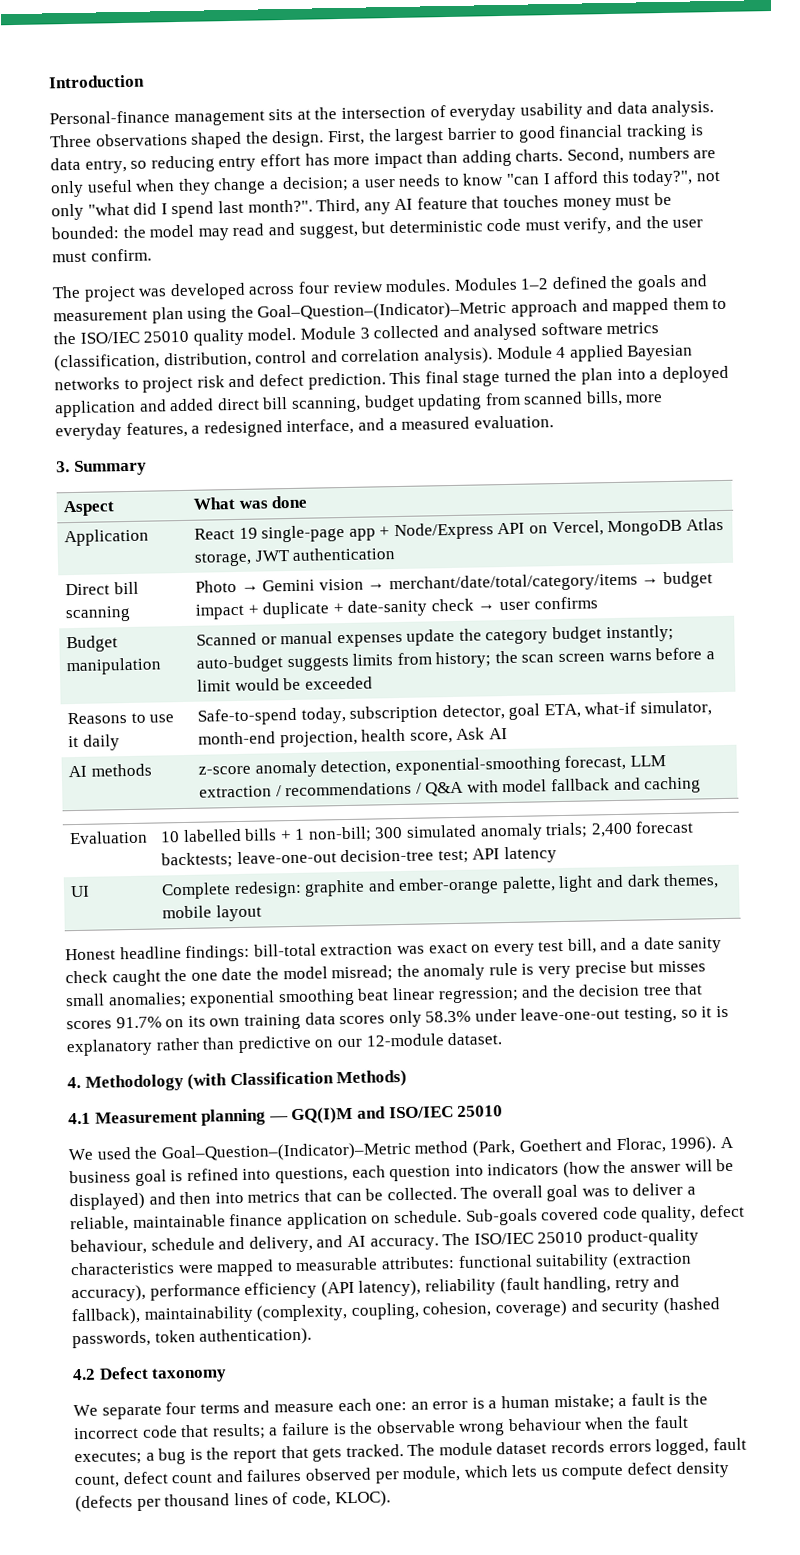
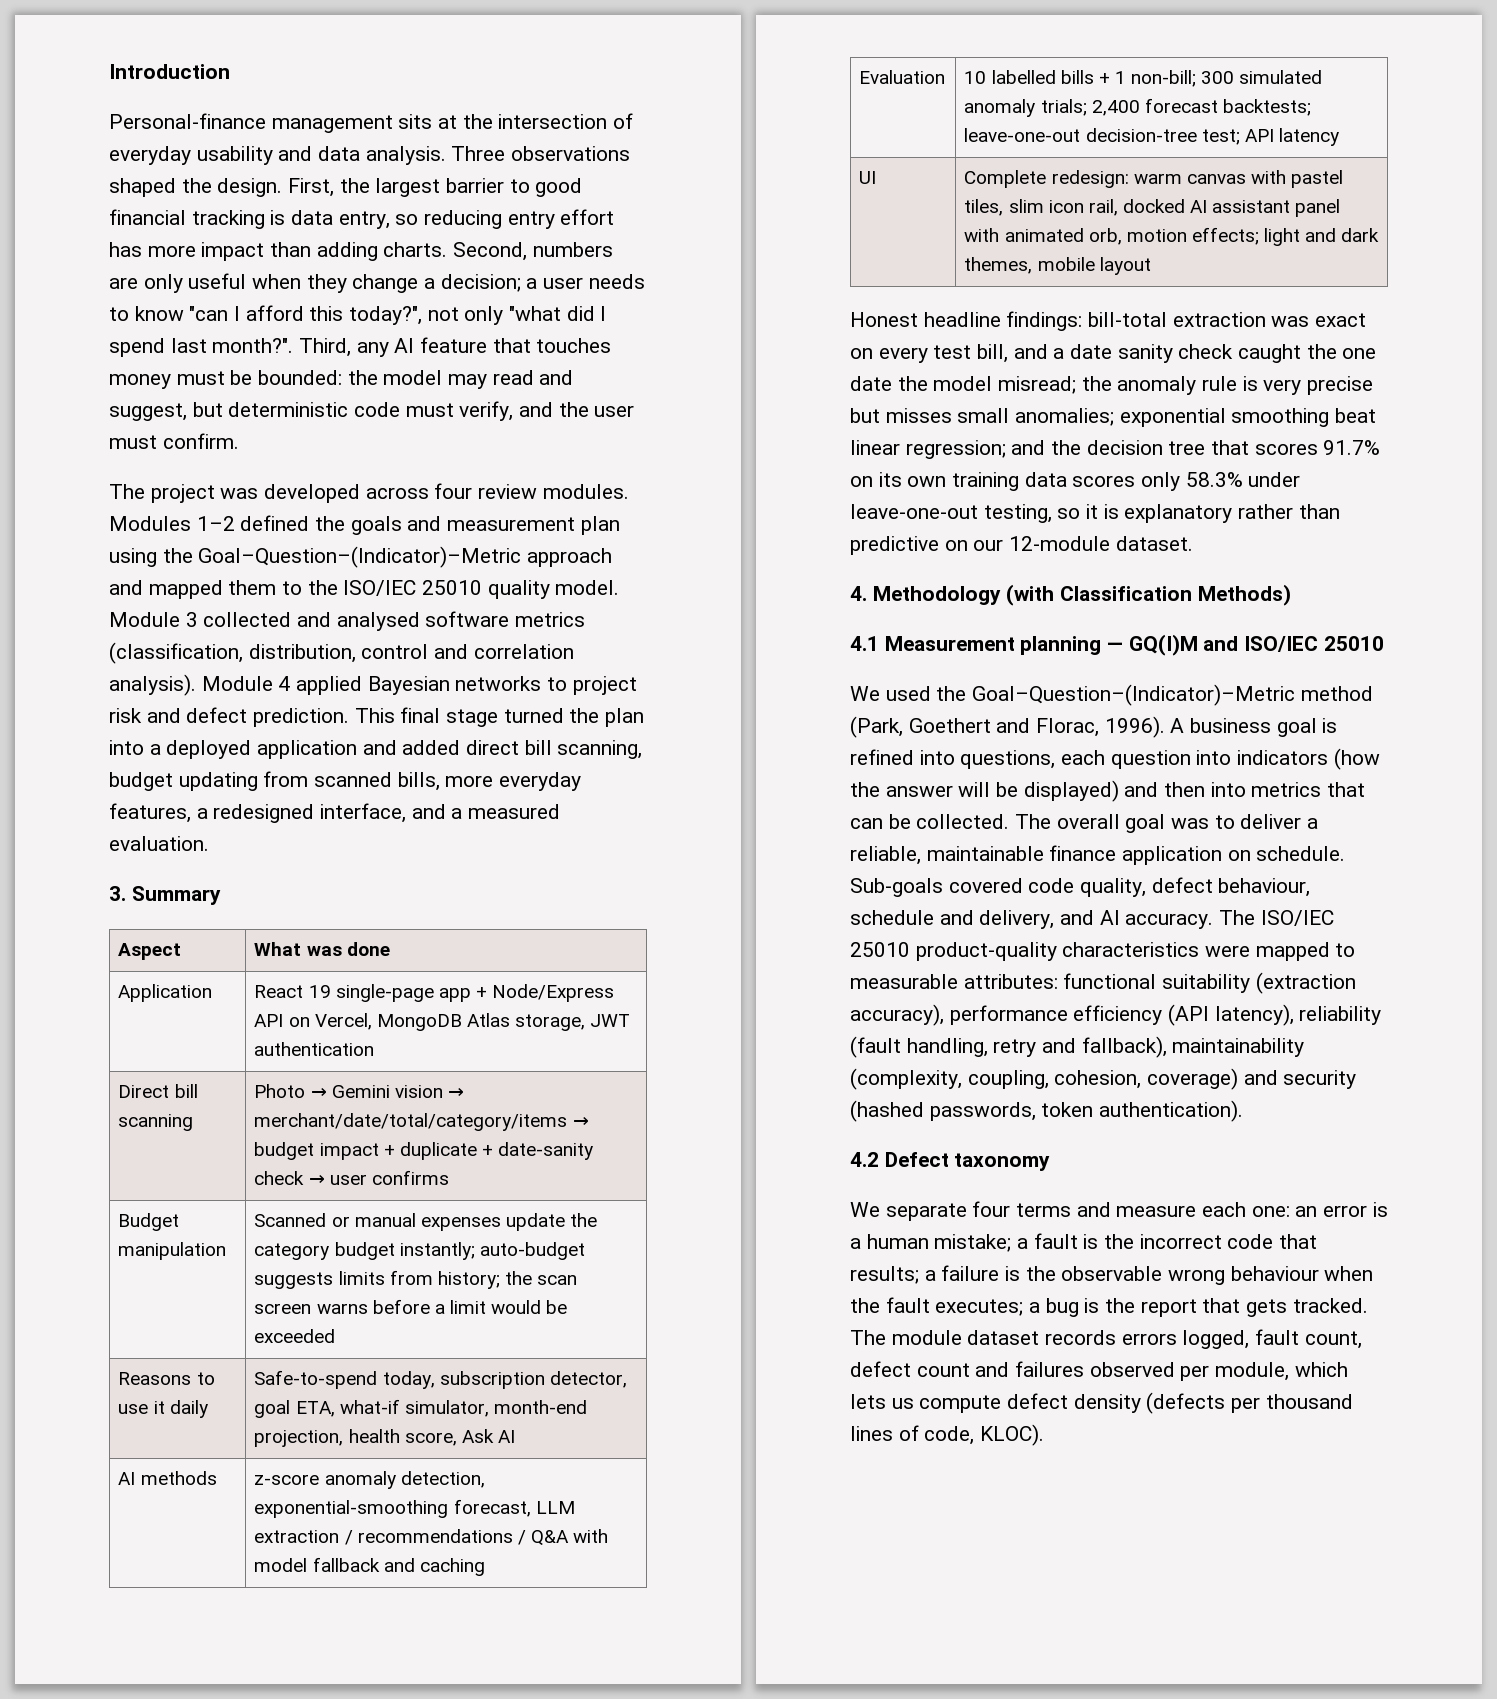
- UI | Complete redesign: graphite and ember-orange palette, light and dark themes, mobile layout
+ UI | Complete redesign: warm canvas with pastel tiles, slim icon rail, docked AI assistant panel with animated orb, motion effects; light and dark themes, mobile layout

